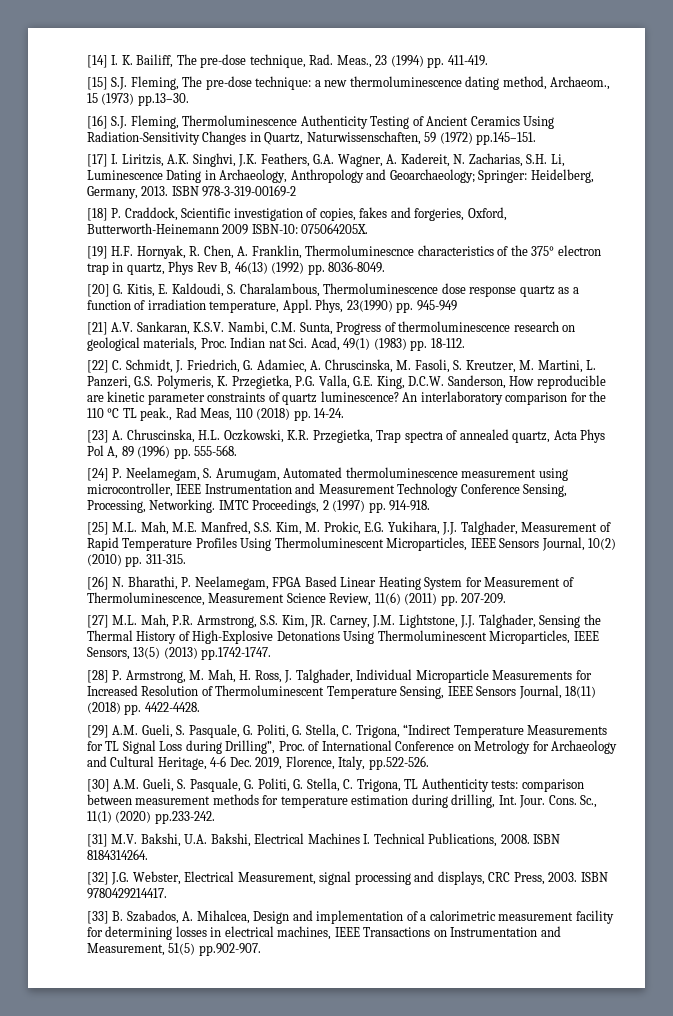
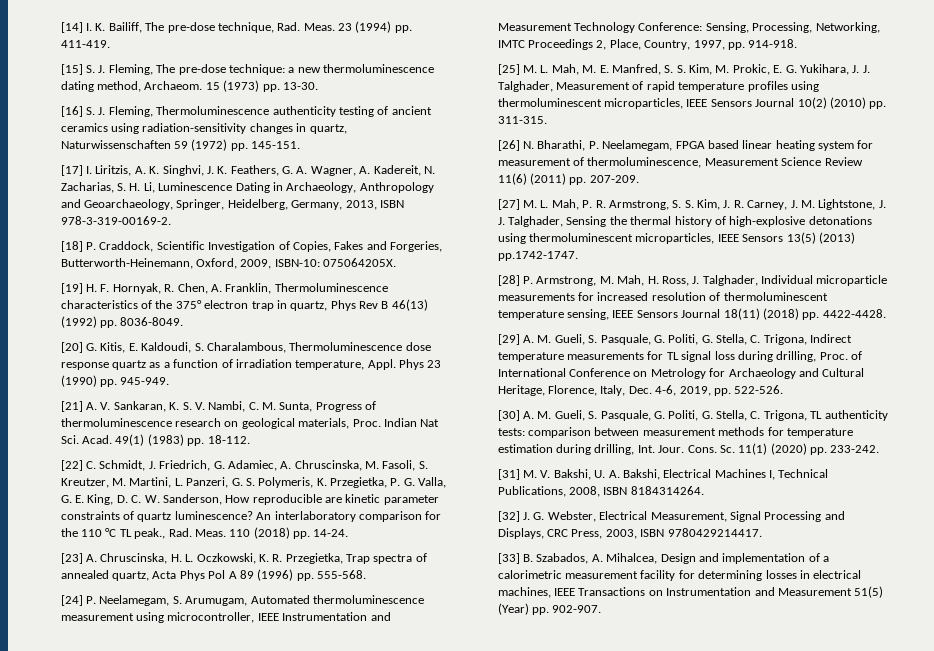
- [14] I. K. Bailiff, The pre-dose technique, Rad. Meas., 23 (1994) pp. 411-419.
+ [14] I. K. Bailiff, The pre-dose technique, Rad. Meas. 23 (1994) pp. 411-419.
- [15] S.J. Fleming, The pre-dose technique: a new thermoluminescence dating method, Archaeom., 15 (1973) pp.13–30.
+ [15] S. J. Fleming, The pre-dose technique: a new thermoluminescence dating method, Archaeom. 15 (1973) pp. 13-30.
- [16] S.J. Fleming, Thermoluminescence Authenticity Testing of Ancient Ceramics Using Radiation-Sensitivity Changes in Quartz, Naturwissenschaften, 59 (1972) pp.145–151.
- [17] I. Liritzis, A.K. Singhvi, J.K. Feathers, G.A. Wagner, A. Kadereit, N. Zacharias, S.H. Li, Luminescence Dating in Archaeology, Anthropology and Geoarchaeology; Springer: Heidelberg, Germany, 2013. ISBN 978-3-319-00169-2
- [18] P. Craddock, Scientific investigation of copies, fakes and forgeries, Oxford, Butterworth-Heinemann 2009 ISBN-10: 075064205X.
+ [16] S. J. Fleming, Thermoluminescence authenticity testing of ancient ceramics using radiation-sensitivity changes in quartz, Naturwissenschaften 59 (1972) pp. 145-151.
+ [17] I. Liritzis, A. K. Singhvi, J. K. Feathers, G. A. Wagner, A. Kadereit, N. Zacharias, S. H. Li, Luminescence Dating in Archaeology, Anthropology and Geoarchaeology, Springer, Heidelberg, Germany, 2013, ISBN 978-3-319-00169-2.
+ [18] P. Craddock, Scientific Investigation of Copies, Fakes and Forgeries, Butterworth-Heinemann, Oxford, 2009, ISBN-10: 075064205X.
- [19] H.F. Hornyak, R. Chen, A. Franklin, Thermoluminescnce characteristics of the 375° electron trap in quartz, Phys Rev B, 46(13) (1992) pp. 8036-8049.
+ [19] H. F. Hornyak, R. Chen, A. Franklin, Thermoluminescence characteristics of the 375° electron trap in quartz, Phys Rev B 46(13) (1992) pp. 8036-8049.
- Phys, 23(1990) pp. 945-949
- [21] A.V. Sankaran, K.S.V. Nambi, C.M. Sunta, Progress of thermoluminescence research on geological materials, Proc.
+ Phys 23 (1990) pp. 945-949.
+ [21] A. V. Sankaran, K. S. V. Nambi, C. M. Sunta, Progress of thermoluminescence research on geological materials, Proc.
- Indian nat Sci. Acad, 49(1) (1983) pp. 18-112.
+ Indian Nat Sci. Acad. 49(1) (1983) pp. 18-112.
- [22] C. Schmidt, J. Friedrich, G. Adamiec, A. Chruscinska, M. Fasoli, S. Kreutzer, M. Martini, L. Panzeri, G.S. Polymeris, K. Przegietka, P.G. Valla, G.E. King, D.C.W. Sanderson, How reproducible are kinetic parameter constraints of quartz luminescence?
+ [22] C. Schmidt, J. Friedrich, G. Adamiec, A. Chruscinska, M. Fasoli, S. Kreutzer, M. Martini, L. Panzeri, G. S. Polymeris, K. Przegietka, P. G. Valla, G. E. King, D. C. W. Sanderson, How reproducible are kinetic parameter constraints of quartz luminescence?
- An interlaboratory comparison for the 110 °C TL peak., Rad Meas, 110 (2018) pp. 14-24.
+ An interlaboratory comparison for the 110 °C TL peak., Rad. Meas. 110 (2018) pp. 14-24.
- [23] A. Chruscinska, H.L. Oczkowski, K.R. Przegietka, Trap spectra of annealed quartz, Acta Phys Pol A, 89 (1996) pp. 555-568.
+ [23] A. Chruscinska, H. L. Oczkowski, K. R. Przegietka, Trap spectra of annealed quartz, Acta Phys Pol A 89 (1996) pp. 555-568.
- [24] P. Neelamegam, S. Arumugam, Automated thermoluminescence measurement using microcontroller, IEEE Instrumentation and Measurement Technology Conference Sensing, Processing, Networking. IMTC Proceedings, 2 (1997) pp. 914-918.
- [25] M.L. Mah, M.E. Manfred, S.S. Kim, M. Prokic, E.G. Yukihara, J.J. Talghader, Measurement of Rapid Temperature Profiles Using Thermoluminescent Microparticles, IEEE Sensors Journal, 10(2) (2010) pp. 311-315.
+ [24] P. Neelamegam, S. Arumugam, Automated thermoluminescence measurement using microcontroller, IEEE Instrumentation and Measurement Technology Conference: Sensing, Processing, Networking, IMTC Proceedings 2, Place, Country, 1997, pp. 914-918.
+ [25] M. L. Mah, M. E. Manfred, S. S. Kim, M. Prokic, E. G. Yukihara, J. J. Talghader, Measurement of rapid temperature profiles using thermoluminescent microparticles, IEEE Sensors Journal 10(2) (2010) pp. 311-315.
- [26] N. Bharathi, P. Neelamegam, FPGA Based Linear Heating System for Measurement of Thermoluminescence, Measurement Science Review, 11(6) (2011) pp. 207-209.
+ [26] N. Bharathi, P. Neelamegam, FPGA based linear heating system for measurement of thermoluminescence, Measurement Science Review 11(6) (2011) pp. 207-209.
- [27] M.L. Mah, P.R. Armstrong, S.S. Kim, JR. Carney, J.M. Lightstone, J.J. Talghader, Sensing the Thermal History of High-Explosive Detonations Using Thermoluminescent Microparticles, IEEE Sensors, 13(5) (2013) pp.1742-1747.
+ [27] M. L. Mah, P. R. Armstrong, S. S. Kim, J. R. Carney, J. M. Lightstone, J. J. Talghader, Sensing the thermal history of high-explosive detonations using thermoluminescent microparticles, IEEE Sensors 13(5) (2013) pp.1742-1747.
- [28] P. Armstrong, M. Mah, H. Ross, J. Talghader, Individual Microparticle Measurements for Increased Resolution of Thermoluminescent Temperature Sensing, IEEE Sensors Journal, 18(11) (2018) pp. 4422-4428.
+ [28] P. Armstrong, M. Mah, H. Ross, J. Talghader, Individual microparticle measurements for increased resolution of thermoluminescent temperature sensing, IEEE Sensors Journal 18(11) (2018) pp. 4422-4428.
- [29] A.M. Gueli, S. Pasquale, G. Politi, G. Stella, C. Trigona, “Indirect Temperature Measurements for TL Signal Loss during Drilling”, Proc. of International Conference on Metrology for Archaeology and Cultural Heritage, 4-6 Dec. 2019, Florence, Italy, pp.522-526.
+ [29] A. M. Gueli, S. Pasquale, G. Politi, G. Stella, C. Trigona, Indirect temperature measurements for TL signal loss during drilling, Proc. of International Conference on Metrology for Archaeology and Cultural Heritage, Florence, Italy, Dec. 4-6, 2019, pp. 522-526.
- [30] A.M. Gueli, S. Pasquale, G. Politi, G. Stella, C. Trigona, TL Authenticity tests: comparison between measurement methods for temperature estimation during drilling, Int. Jour.
+ [30] A. M. Gueli, S. Pasquale, G. Politi, G. Stella, C. Trigona, TL authenticity tests: comparison between measurement methods for temperature estimation during drilling, Int. Jour.
- Sc., 11(1) (2020) pp.233-242.
+ Sc. 11(1) (2020) pp. 233-242.
- [31] M.V. Bakshi, U.A. Bakshi, Electrical Machines I. Technical Publications, 2008. ISBN 8184314264.
+ [31] M. V. Bakshi, U. A. Bakshi, Electrical Machines I, Technical Publications, 2008, ISBN 8184314264.
- [32] J.G. Webster, Electrical Measurement, signal processing and displays, CRC Press, 2003. ISBN 9780429214417.
+ [32] J. G. Webster, Electrical Measurement, Signal Processing and Displays, CRC Press, 2003, ISBN 9780429214417.
- [33] B. Szabados, A. Mihalcea, Design and implementation of a calorimetric measurement facility for determining losses in electrical machines, IEEE Transactions on Instrumentation and Measurement, 51(5) pp.902-907.
+ [33] B. Szabados, A. Mihalcea, Design and implementation of a calorimetric measurement facility for determining losses in electrical machines, IEEE Transactions on Instrumentation and Measurement 51(5) (Year) pp. 902-907.

